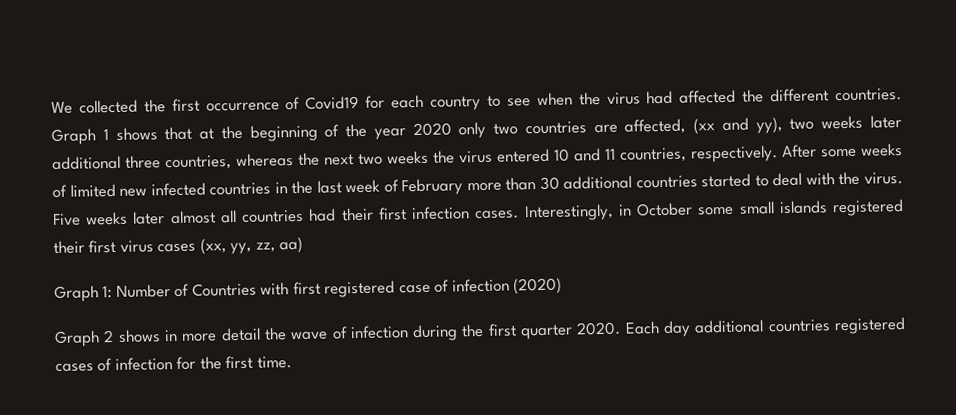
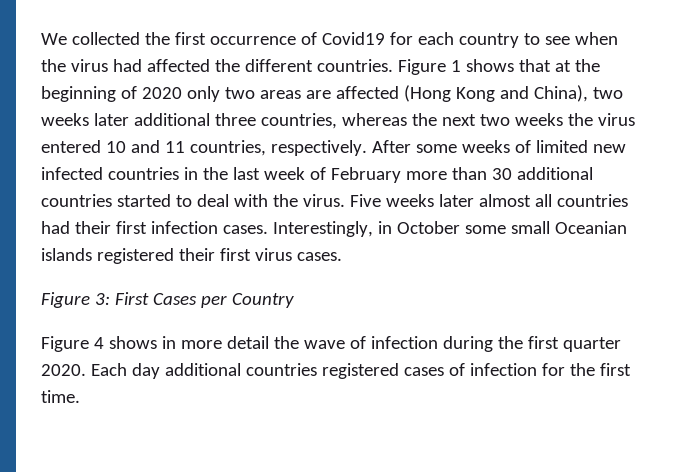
- Graph 1 shows that at the beginning of the year 2020 only two countries are affected, (xx and yy), two weeks later additional three countries, whereas the next two weeks the virus entered 10 and 11 countries, respectively.
+ Figure 1 shows that at the beginning of 2020 only two areas are affected (Hong Kong and China), two weeks later additional three countries, whereas the next two weeks the virus entered 10 and 11 countries, respectively.
- Interestingly, in October some small islands registered their first virus cases (xx, yy, zz, aa)
- Graph 1: Number of Countries with first registered case of infection (2020)
- Graph 2 shows in more detail the wave of infection during the first quarter 2020.
+ Interestingly, in October some small Oceanian islands registered their first virus cases.
+ Figure 3: First Cases per Country
+ Figure 4 shows in more detail the wave of infection during the first quarter 2020.

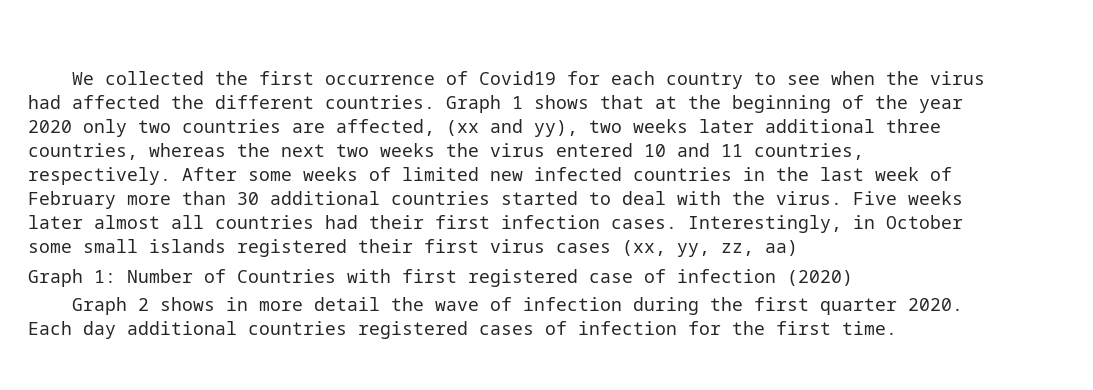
- Figure 1 shows that at the beginning of 2020 only two areas are affected (Hong Kong and China), two weeks later additional three countries, whereas the next two weeks the virus entered 10 and 11 countries, respectively.
+ Graph 1 shows that at the beginning of the year 2020 only two countries are affected, (xx and yy), two weeks later additional three countries, whereas the next two weeks the virus entered 10 and 11 countries, respectively.
- Interestingly, in October some small Oceanian islands registered their first virus cases.
- Figure 3: First Cases per Country
- Figure 4 shows in more detail the wave of infection during the first quarter 2020.
+ Interestingly, in October some small islands registered their first virus cases (xx, yy, zz, aa)
+ Graph 1: Number of Countries with first registered case of infection (2020)
+ Graph 2 shows in more detail the wave of infection during the first quarter 2020.

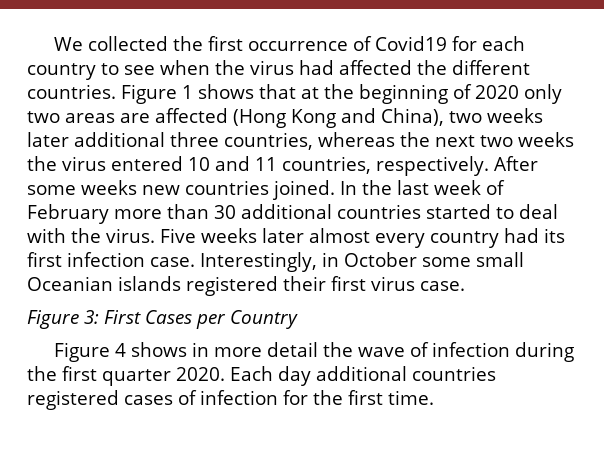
- Graph 1 shows that at the beginning of the year 2020 only two countries are affected, (xx and yy), two weeks later additional three countries, whereas the next two weeks the virus entered 10 and 11 countries, respectively.
+ Figure 1 shows that at the beginning of 2020 only two areas are affected (Hong Kong and China), two weeks later additional three countries, whereas the next two weeks the virus entered 10 and 11 countries, respectively.
- After some weeks of limited new infected countries in the last week of February more than 30 additional countries started to deal with the virus.
+ After some weeks new countries joined. In the last week of February more than 30 additional countries started to deal with the virus.
- Five weeks later almost all countries had their first infection cases.
+ Five weeks later almost every country had its first infection case.
- Interestingly, in October some small islands registered their first virus cases (xx, yy, zz, aa)
- Graph 1: Number of Countries with first registered case of infection (2020)
- Graph 2 shows in more detail the wave of infection during the first quarter 2020.
+ Interestingly, in October some small Oceanian islands registered their first virus case.
+ Figure 3: First Cases per Country
+ Figure 4 shows in more detail the wave of infection during the first quarter 2020.

